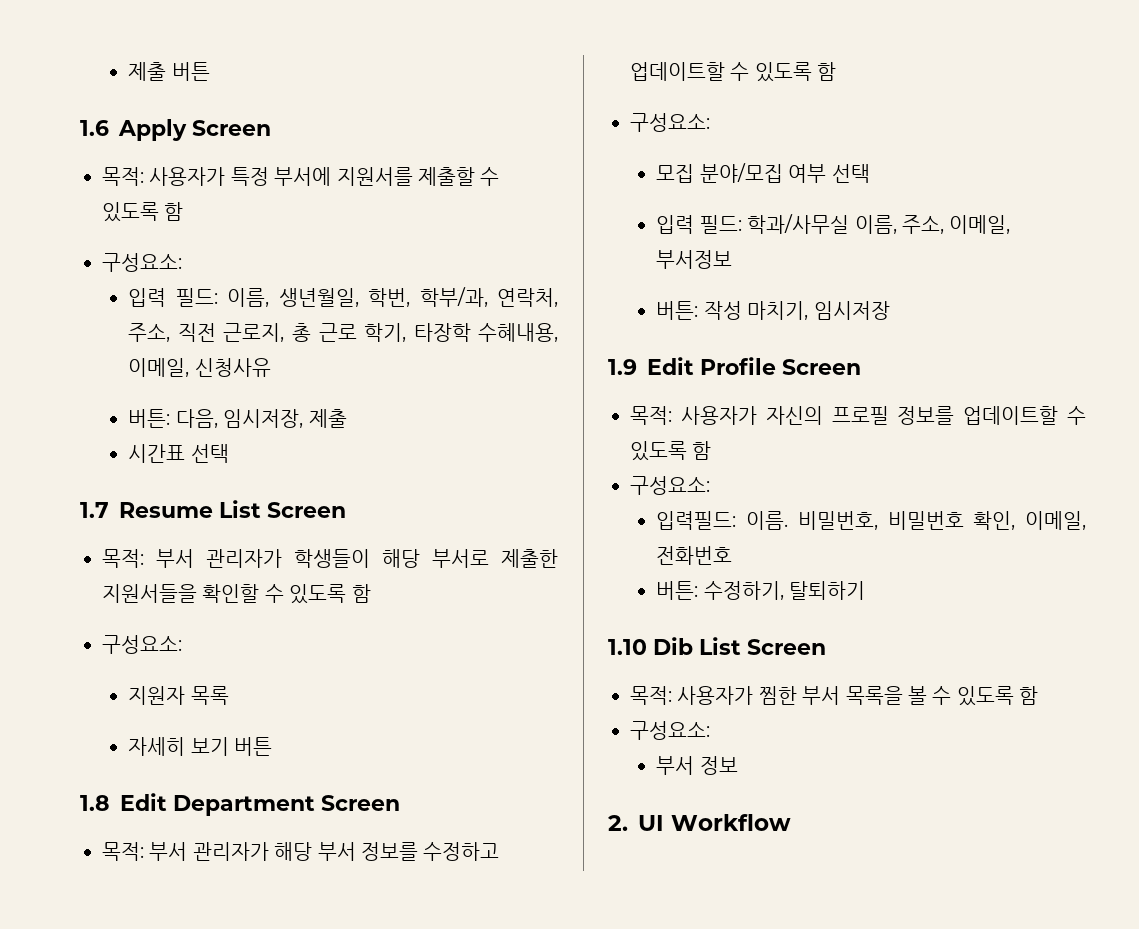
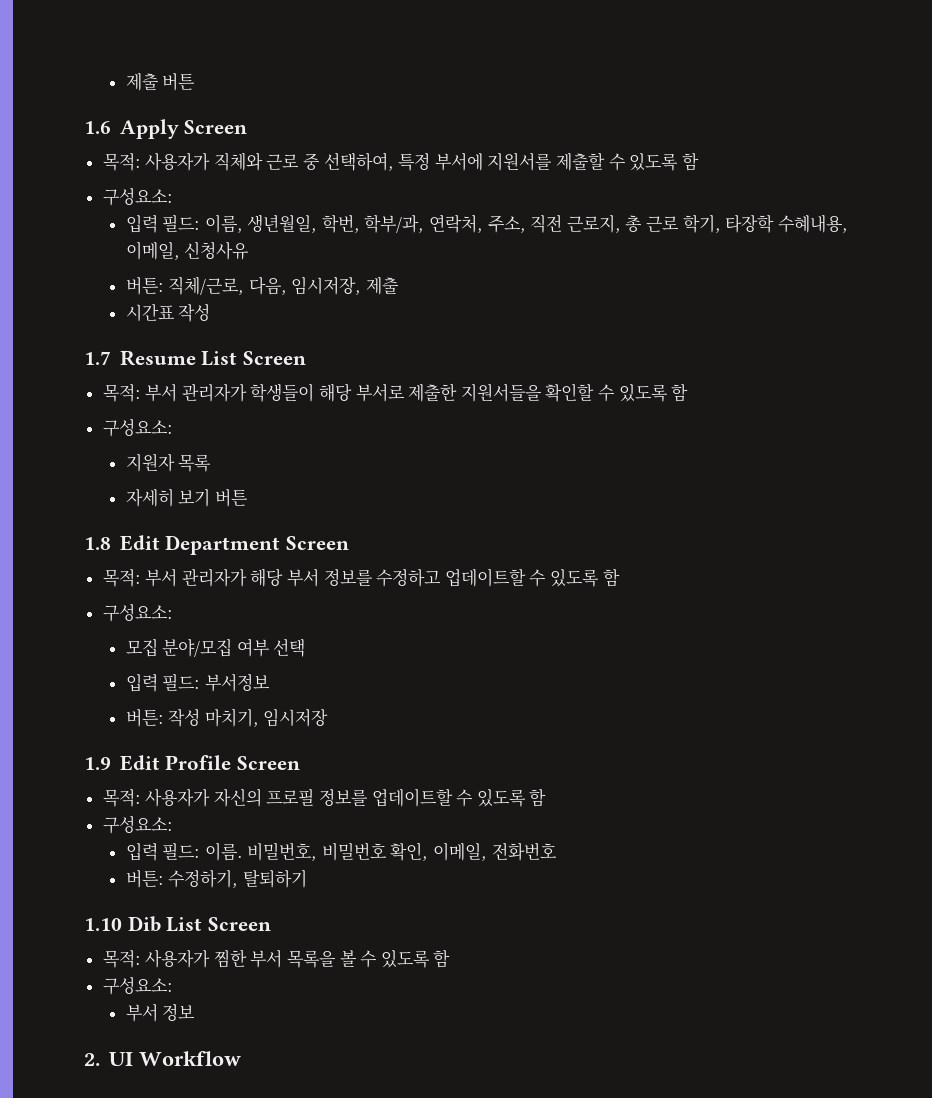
- 목적: 사용자가 특정 부서에 지원서를 제출할 수 있도록 함
+ 목적: 사용자가 직체와 근로 중 선택하여, 특정 부서에 지원서를 제출할 수 있도록 함
- 버튼: 다음, 임시저장, 제출
+ 버튼: 직체/근로, 다음, 임시저장, 제출
- 시간표 선택
+ 시간표 작성
- 입력 필드: 학과/사무실 이름, 주소, 이메일, 부서정보
+ 입력 필드: 부서정보
- 입력필드: 이름.
+ 입력 필드: 이름.

